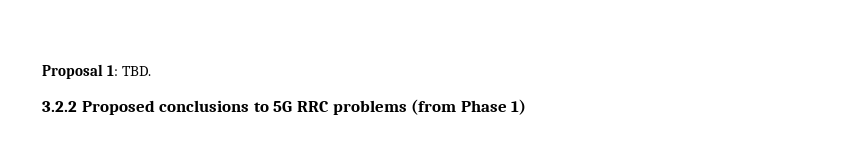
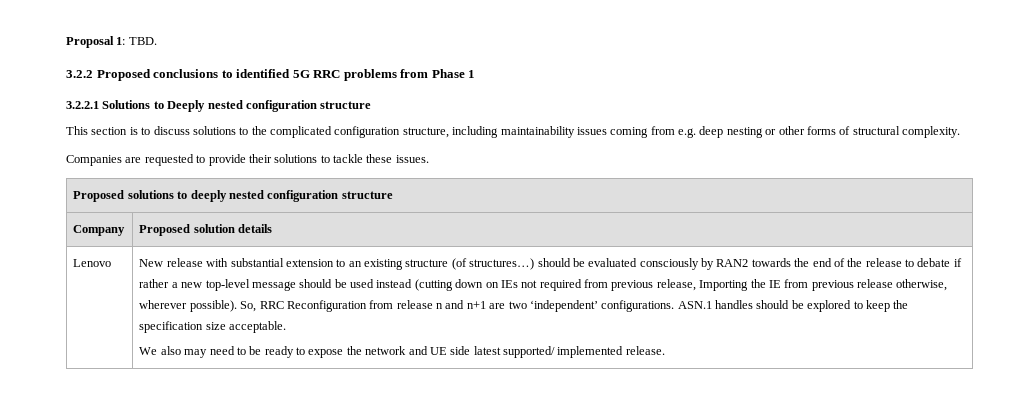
- 3.2.2 Proposed conclusions to 5G RRC problems (from Phase 1)
+ 3.2.2 Proposed conclusions to identified 5G RRC problems from Phase 1
+ 3.2.2.1 Solutions to Deeply nested configuration structure
+ This section is to discuss solutions to the complicated configuration structure, including maintainability issues coming from e.g. deep nesting or other forms of structural complexity.
+ Companies are requested to provide their solutions to tackle these issues.
+ Proposed solutions to deeply nested configuration structure
+ Company | Proposed solution details
+ Lenovo | New release with substantial extension to an existing structure (of structures…) should be evaluated consciously by RAN2 towards the end of the release to debate if rather a new top-level message should be used instead (cutting down on IEs not required from previous release, Importing the IE from previous release otherwise, wherever possible). So, RRC Reconfiguration from release n and n+1 are two ‘independent’ configurations. ASN.1 handles should be explored to keep the specification size acceptable.
+ We also may need to be ready to expose the network and UE side latest supported/ implemented release.

